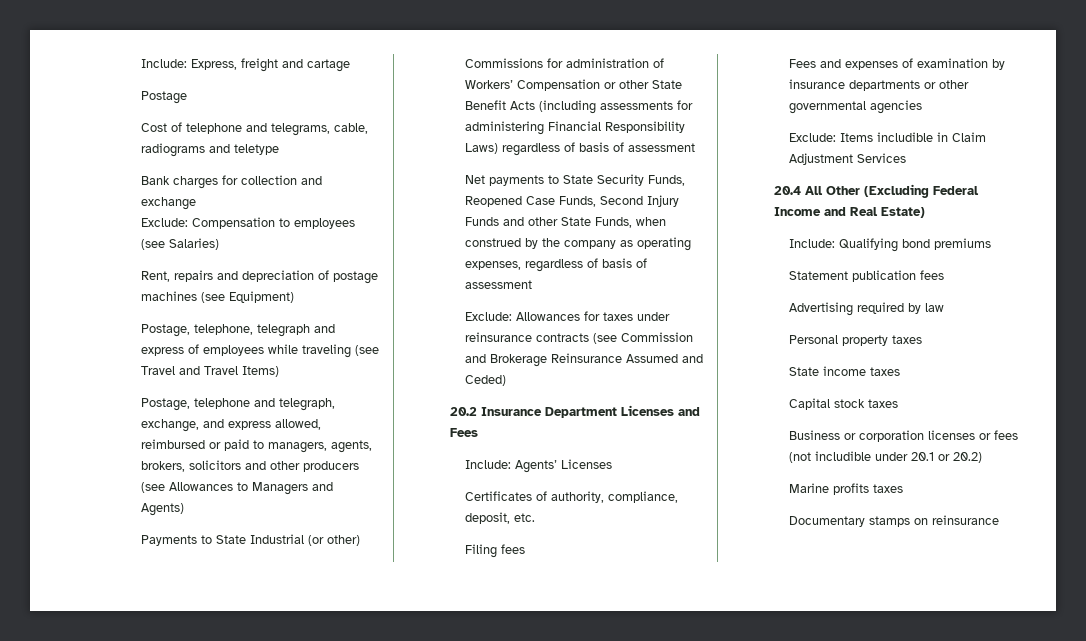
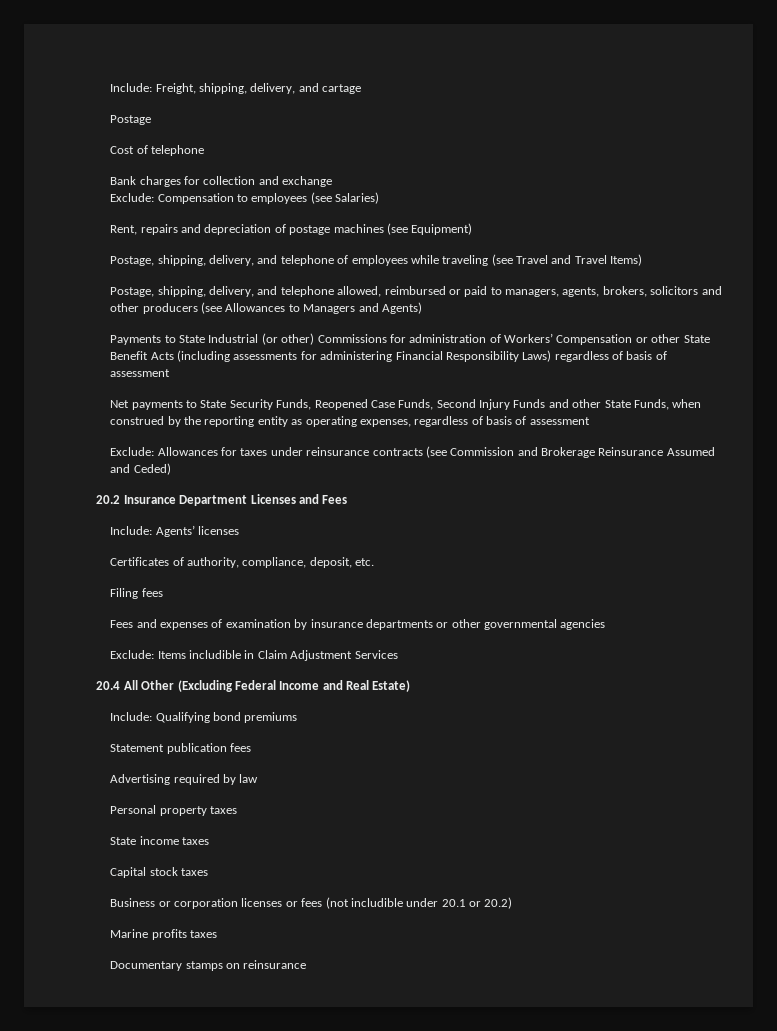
- Include: Express, freight and cartage
+ Include: Freight, shipping, delivery, and cartage
- Cost of telephone and telegrams, cable, radiograms and teletype
+ Cost of telephone
- Postage, telephone, telegraph and express of employees while traveling (see Travel and Travel Items)
+ Postage, shipping, delivery, and telephone of employees while traveling (see Travel and Travel Items)
- Postage, telephone and telegraph, exchange, and express allowed, reimbursed or paid to managers, agents, brokers, solicitors and other producers (see Allowances to Managers and Agents)
+ Postage, shipping, delivery, and telephone allowed, reimbursed or paid to managers, agents, brokers, solicitors and other producers (see Allowances to Managers and Agents)
- Net payments to State Security Funds, Reopened Case Funds, Second Injury Funds and other State Funds, when construed by the company as operating expenses, regardless of basis of assessment
+ Net payments to State Security Funds, Reopened Case Funds, Second Injury Funds and other State Funds, when construed by the reporting entity as operating expenses, regardless of basis of assessment
- Include: Agents’ Licenses
+ Include: Agents’ licenses

